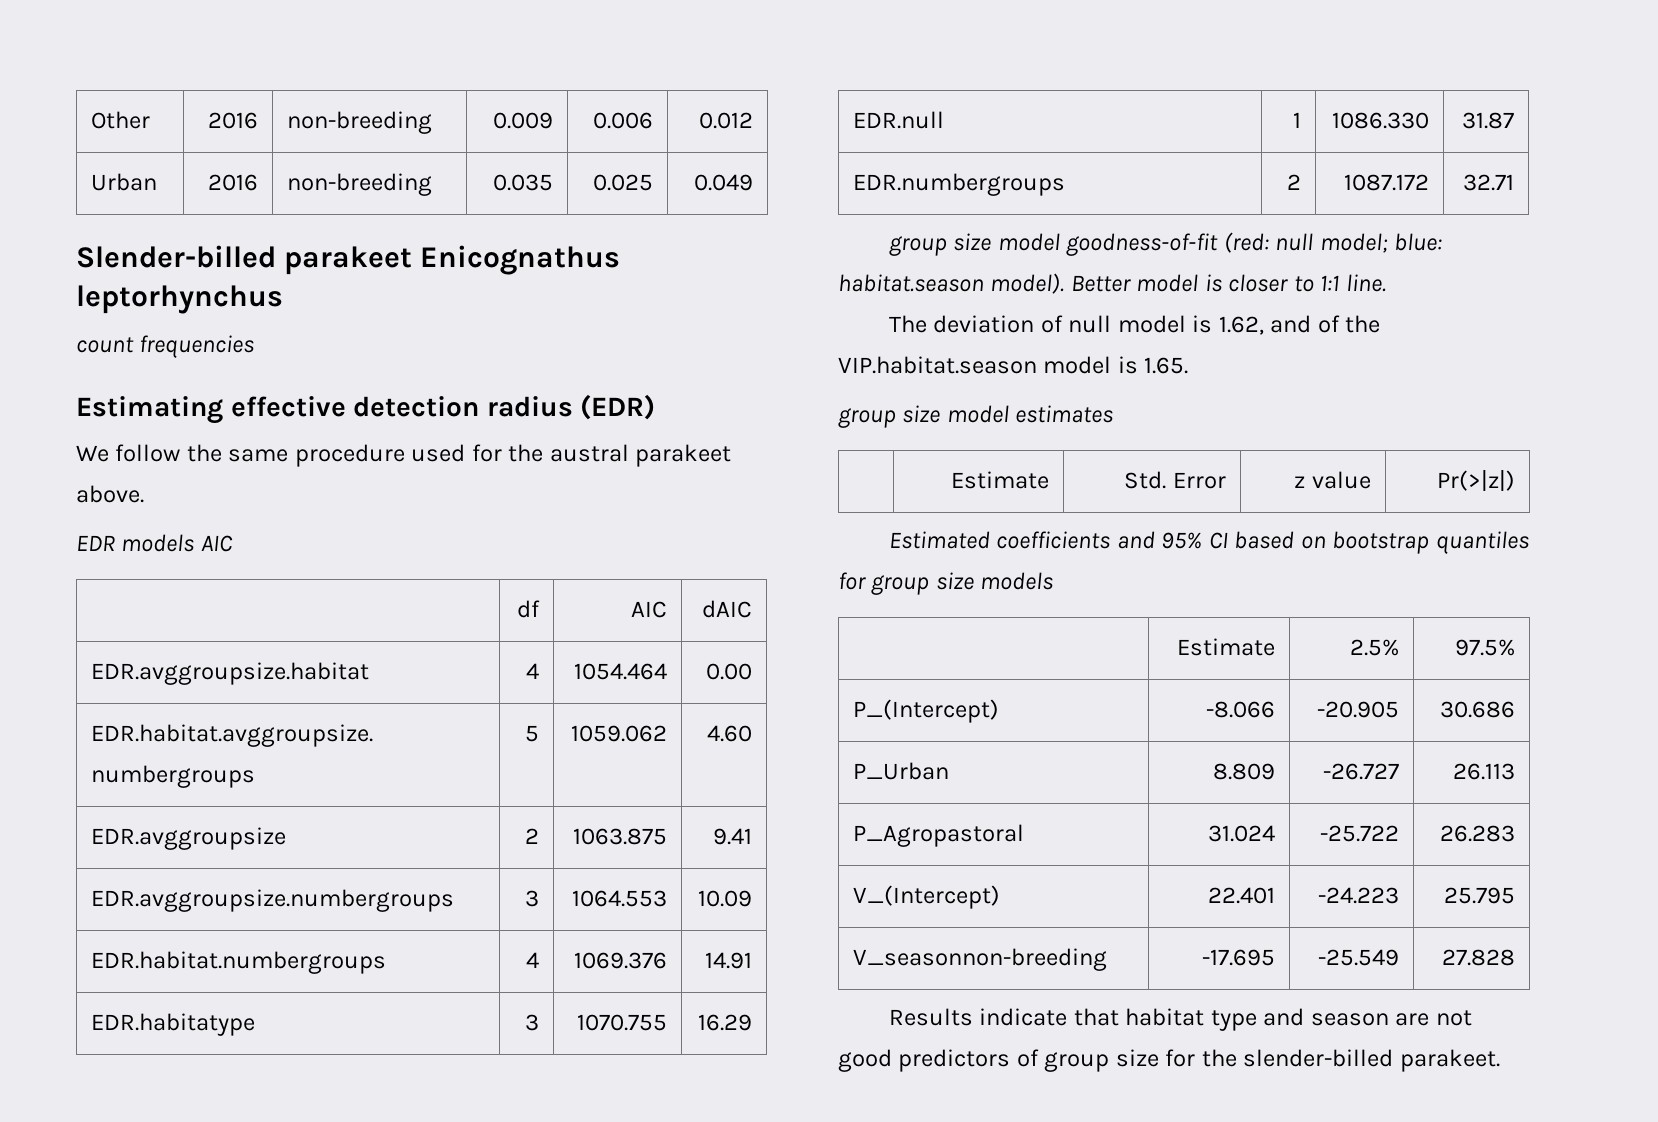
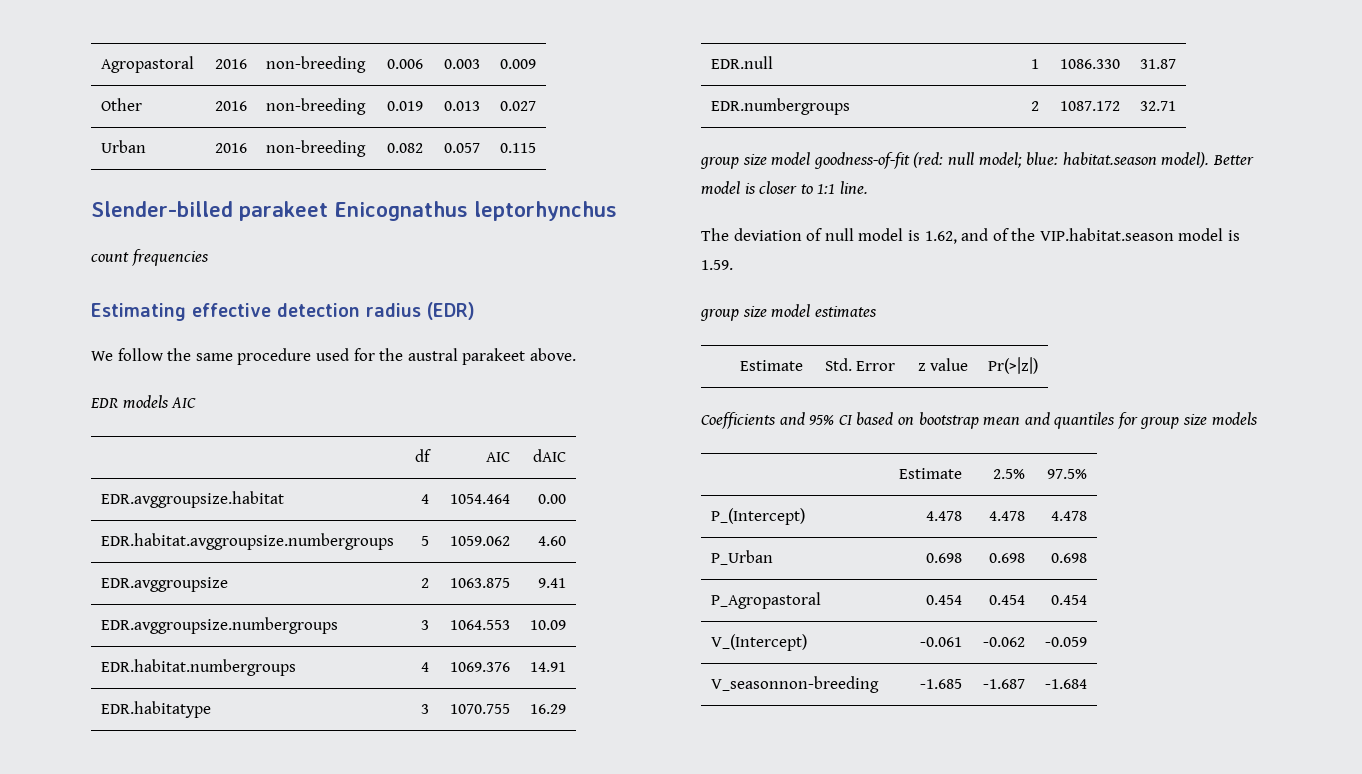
+ Agropastoral | 2016 | non-breeding | 0.006 | 0.003 | 0.009
- Other | 2016 | non-breeding | 0.009 | 0.006 | 0.012
+ Other | 2016 | non-breeding | 0.019 | 0.013 | 0.027
- Urban | 2016 | non-breeding | 0.035 | 0.025 | 0.049
+ Urban | 2016 | non-breeding | 0.082 | 0.057 | 0.115
- The deviation of null model is 1.62, and of the VIP.habitat.season model is 1.65.
+ The deviation of null model is 1.62, and of the VIP.habitat.season model is 1.59.
- Estimated coefficients and 95% CI based on bootstrap quantiles for group size models
+ Coefficients and 95% CI based on bootstrap mean and quantiles for group size models
- P_(Intercept) | -8.066 | -20.905 | 30.686
- P_Urban | 8.809 | -26.727 | 26.113
- P_Agropastoral | 31.024 | -25.722 | 26.283
- V_(Intercept) | 22.401 | -24.223 | 25.795
- V_seasonnon-breeding | -17.695 | -25.549 | 27.828
- Results indicate that habitat type and season are not good predictors of group size for the slender-billed parakeet.
+ P_(Intercept) | 4.478 | 4.478 | 4.478
+ P_Urban | 0.698 | 0.698 | 0.698
+ P_Agropastoral | 0.454 | 0.454 | 0.454
+ V_(Intercept) | -0.061 | -0.062 | -0.059
+ V_seasonnon-breeding | -1.685 | -1.687 | -1.684

